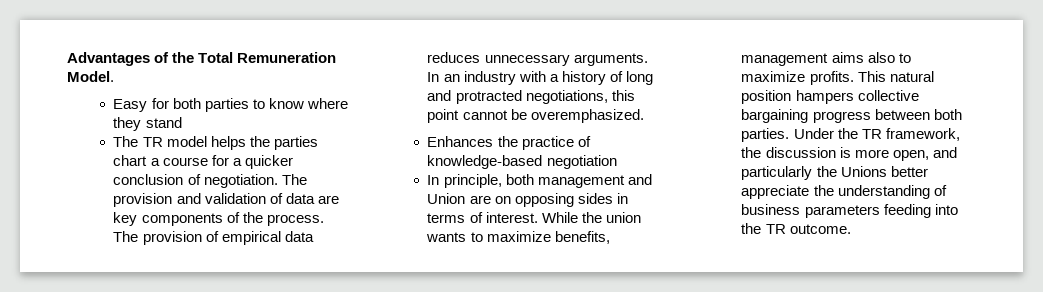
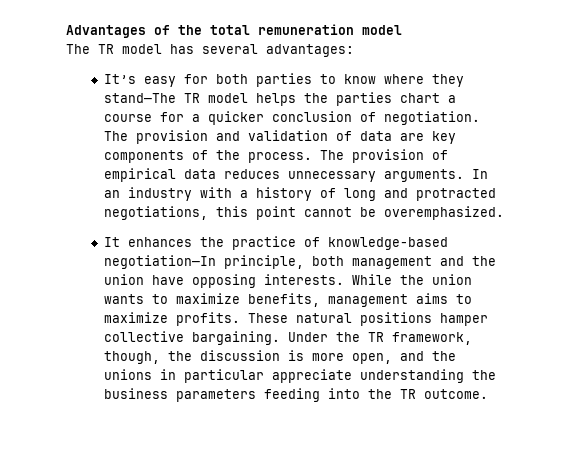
- Advantages of the Total Remuneration Model.
- Easy for both parties to know where they stand
- The TR model helps the parties chart a course for a quicker conclusion of negotiation.
+ Advantages of the total remuneration model
+ The TR model has several advantages:
+ It’s easy for both parties to know where they stand—The TR model helps the parties chart a course for a quicker conclusion of negotiation.
- Enhances the practice of knowledge-based negotiation
- In principle, both management and Union are on opposing sides in terms of interest.
+ It enhances the practice of knowledge-based negotiation—In principle, both management and the union have opposing interests.
- While the union wants to maximize benefits, management aims also to maximize profits.
+ While the union wants to maximize benefits, management aims to maximize profits.
- This natural position hampers collective bargaining progress between both parties.
+ These natural positions hamper collective bargaining.
- Under the TR framework, the discussion is more open, and particularly the Unions better appreciate the understanding of business parameters feeding into the TR outcome.
+ Under the TR framework, though, the discussion is more open, and the unions in particular appreciate understanding the business parameters feeding into the TR outcome.

